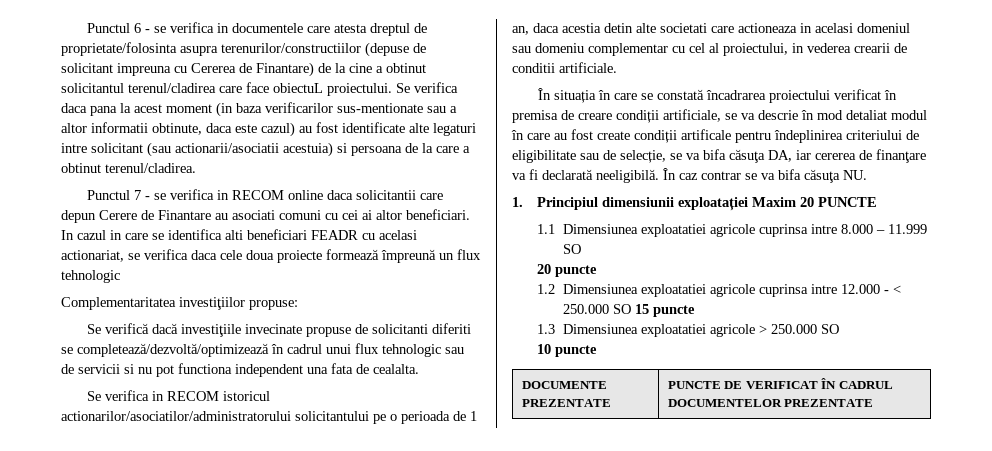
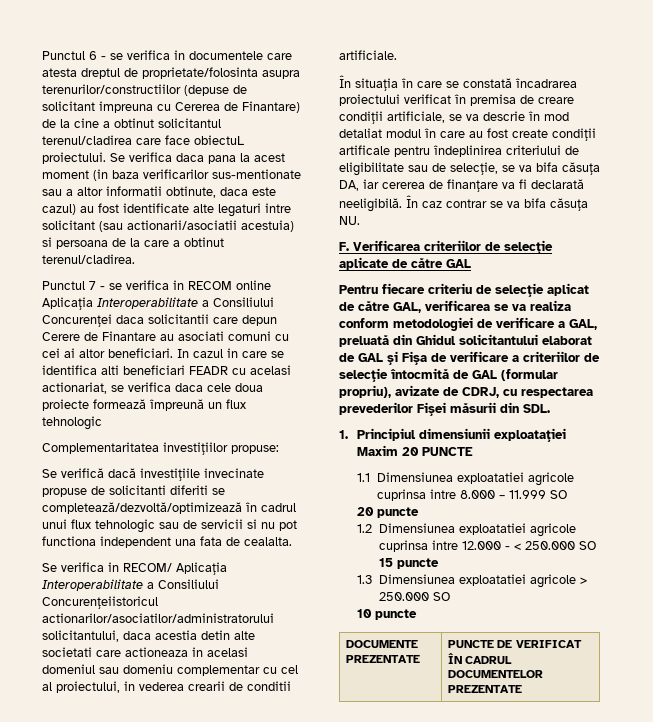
- Punctul 7 - se verifica in RECOM online daca solicitantii care depun Cerere de Finantare au asociati comuni cu cei ai altor beneficiari.
+ Punctul 7 - se verifica in RECOM online Aplicația Interoperabilitate a Consiliului Concurenței daca solicitantii care depun Cerere de Finantare au asociati comuni cu cei ai altor beneficiari.
- Se verifica in RECOM istoricul actionarilor/asociatilor/administratorului solicitantului pe o perioada de 1 an, daca acestia detin alte societati care actioneaza in acelasi domeniul sau domeniu complementar cu cel al proiectului, in vederea crearii de conditii artificiale.
+ Se verifica in RECOM/ Aplicația Interoperabilitate a Consiliului Concurențeiistoricul actionarilor/asociatilor/administratorului solicitantului, daca acestia detin alte societati care actioneaza in acelasi domeniul sau domeniu complementar cu cel al proiectului, in vederea crearii de conditii artificiale.
+ F. Verificarea criteriilor de selecție aplicate de către GAL
+ Pentru fiecare criteriu de selecție aplicat de către GAL, verificarea se va realiza conform metodologiei de verificare a GAL, preluată din Ghidul solicitantului elaborat de GAL și Fișa de verificare a criteriilor de selecție întocmită de GAL (formular propriu), avizate de CDRJ, cu respectarea prevederilor Fișei măsurii din SDL.

